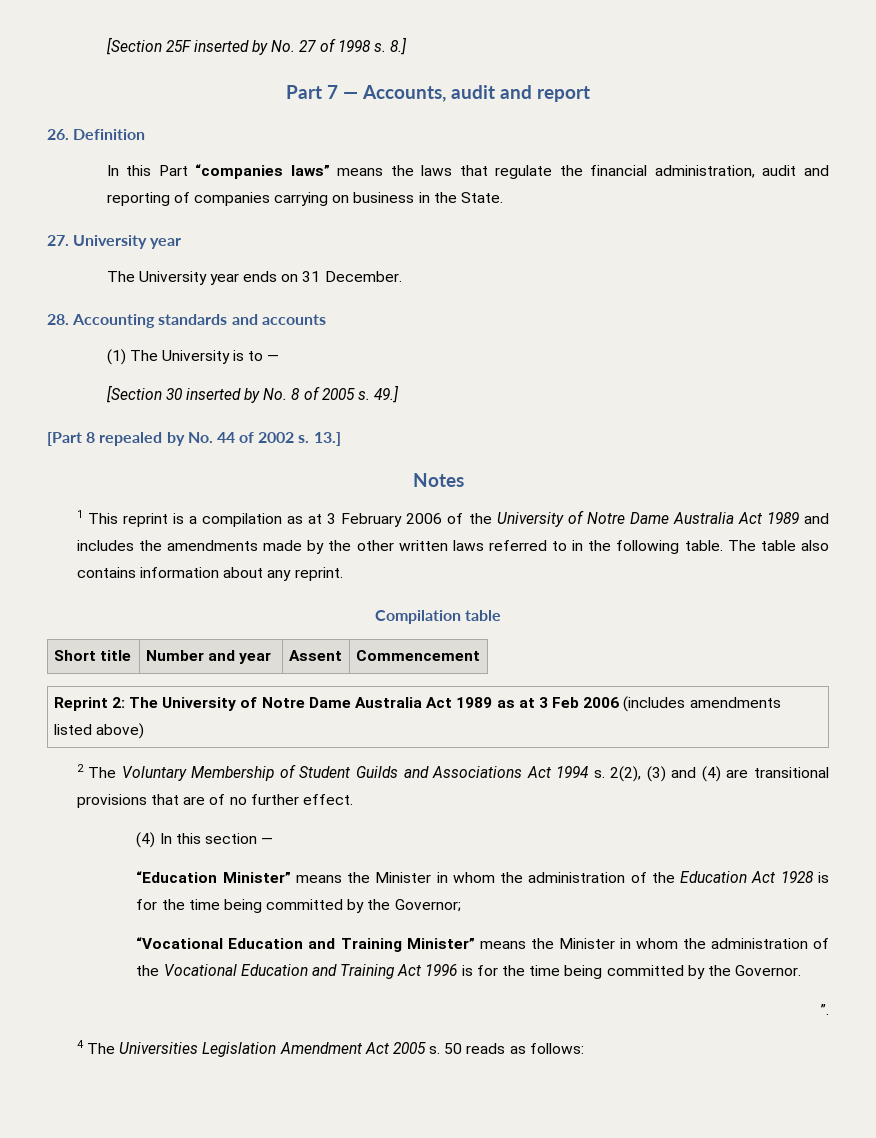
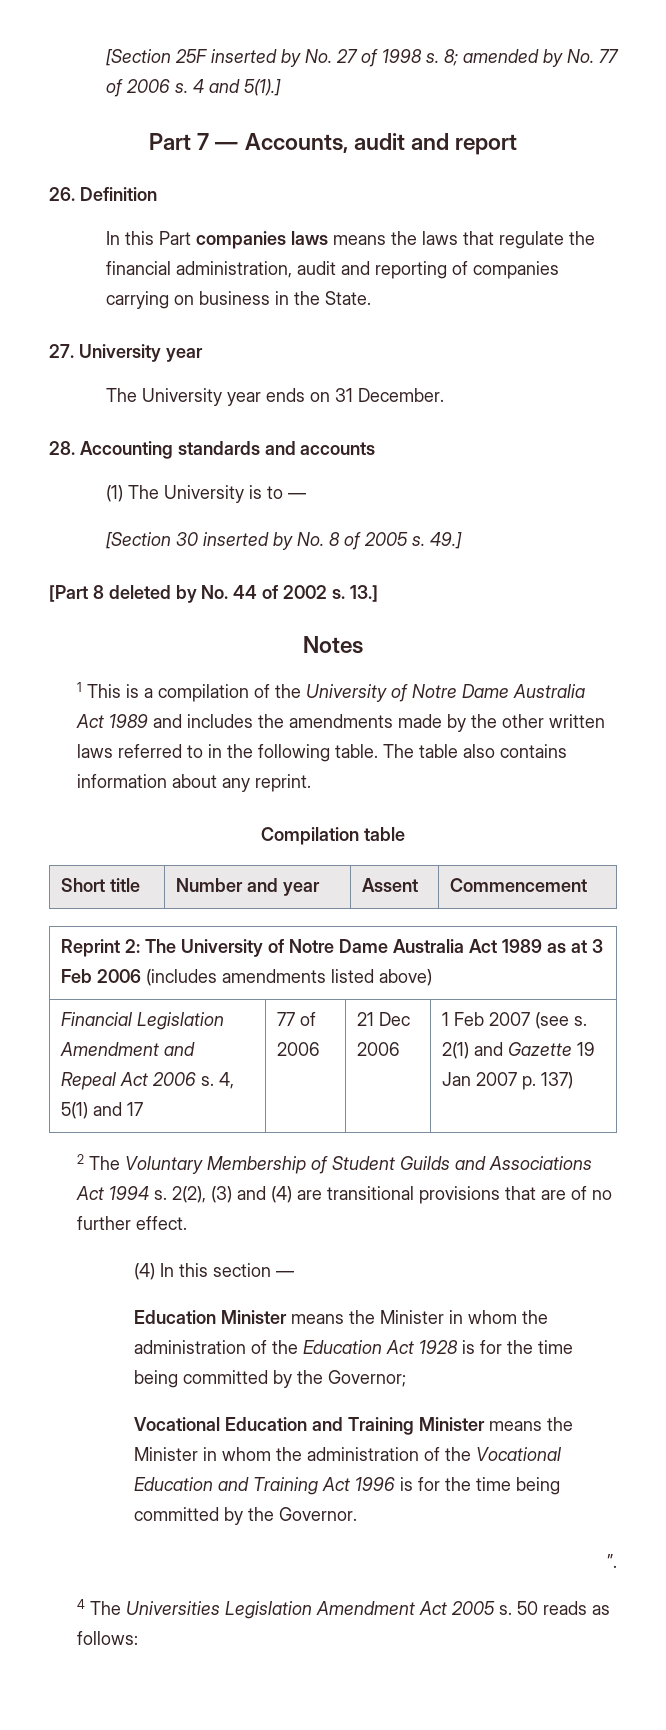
- 8.]
+ 8; amended by No. 77 of 2006 s. 4 and 5(1).]
- In this Part “companies laws” means the laws that regulate the financial administration, audit and reporting of companies carrying on business in the State.
+ In this Part companies laws means the laws that regulate the financial administration, audit and reporting of companies carrying on business in the State.
- [Part 8 repealed by No. 44 of 2002 s.
+ [Part 8 deleted by No. 44 of 2002 s.
- 1 This reprint is a compilation as at 3 February 2006 of the University of Notre Dame Australia Act 1989 and includes the amendments made by the other written laws referred to in the following table.
+ 1 This is a compilation of the University of Notre Dame Australia Act 1989 and includes the amendments made by the other written laws referred to in the following table.
+ Financial Legislation Amendment and Repeal Act 2006 s. 4, 5(1) and 17 | 77 of 2006 | 21 Dec 2006 | 1 Feb 2007 (see s. 2(1) and Gazette 19 Jan 2007 p. 137)
- “Education Minister” means the Minister in whom the administration of the Education Act 1928 is for the time being committed by the Governor;
+ Education Minister means the Minister in whom the administration of the Education Act 1928 is for the time being committed by the Governor;
- “Vocational Education and Training Minister” means the Minister in whom the administration of the Vocational Education and Training Act 1996 is for the time being committed by the Governor.
+ Vocational Education and Training Minister means the Minister in whom the administration of the Vocational Education and Training Act 1996 is for the time being committed by the Governor.

